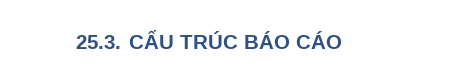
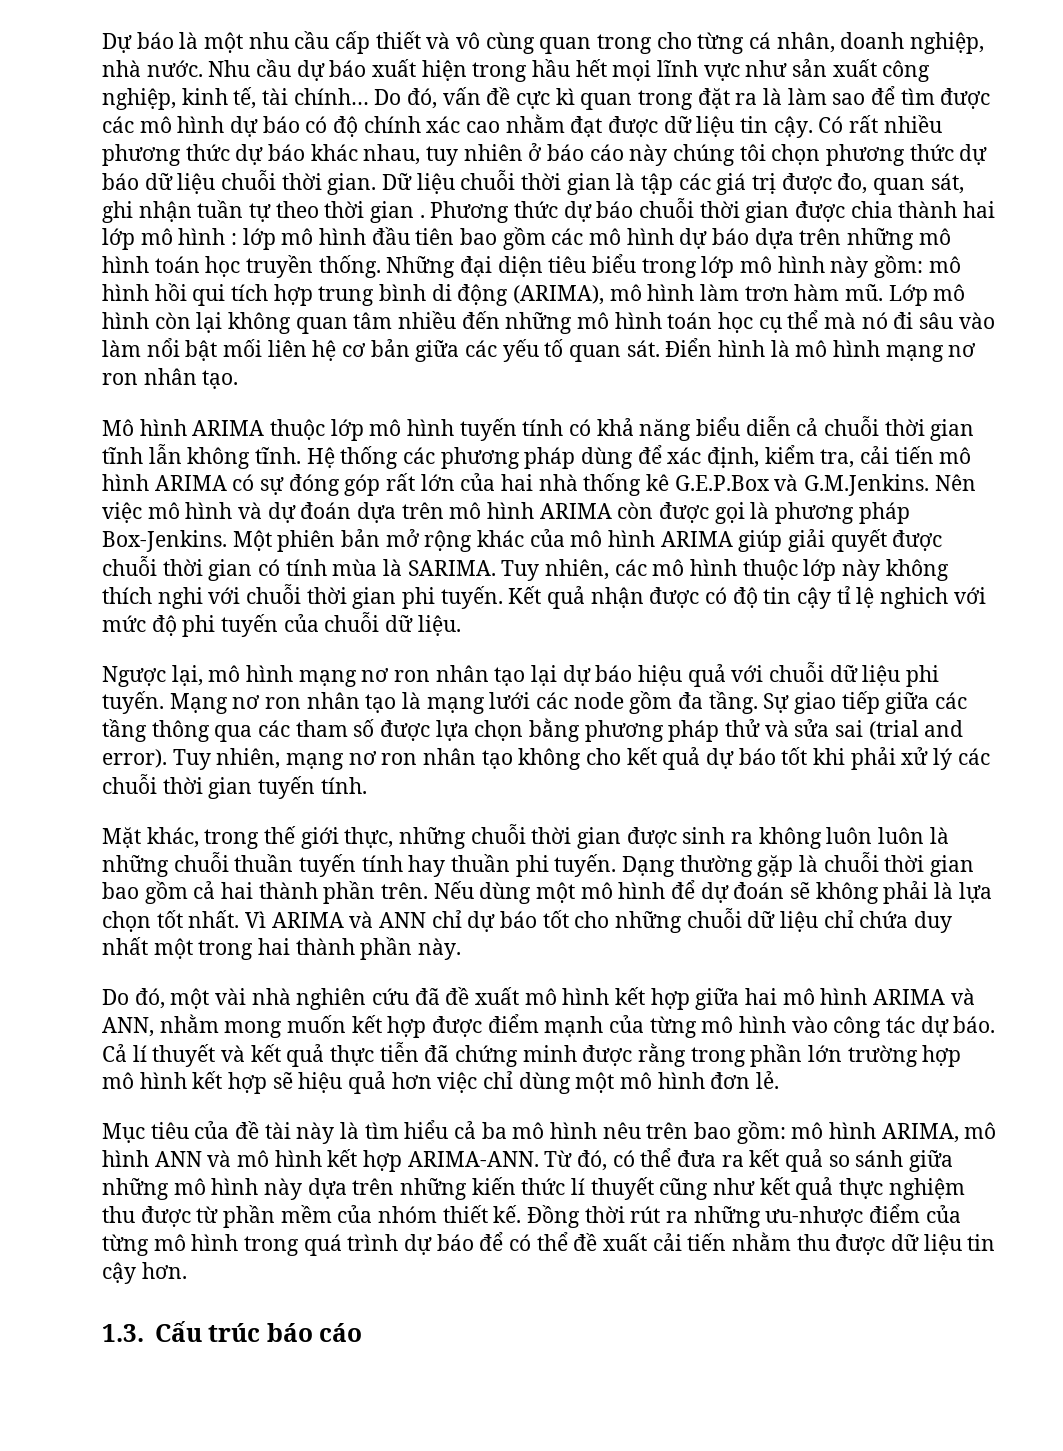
- 25.3. CẤU TRÚC BÁO CÁO
+ Dự báo là một nhu cầu cấp thiết và vô cùng quan trong cho từng cá nhân, doanh nghiệp, nhà nước. Nhu cầu dự báo xuất hiện trong hầu hết mọi lĩnh vực như sản xuất công nghiệp, kinh tế, tài chính… Do đó, vấn đề cực kì quan trong đặt ra là làm sao để tìm được các mô hình dự báo có độ chính xác cao nhằm đạt được dữ liệu tin cậy. Có rất nhiều phương thức dự báo khác nhau, tuy nhiên ở báo cáo này chúng tôi chọn phương thức dự báo dữ liệu chuỗi thời gian. Dữ liệu chuỗi thời gian là tập các giá trị được đo, quan sát, ghi nhận tuần tự theo thời gian . Phương thức dự báo chuỗi thời gian được chia thành hai lớp mô hình : lớp mô hình đầu tiên bao gồm các mô hình dự báo dựa trên những mô hình toán học truyền thống. Những đại diện tiêu biểu trong lớp mô hình này gồm: mô hình hồi qui tích hợp trung bình di động (ARIMA), mô hình làm trơn hàm mũ. Lớp mô hình còn lại không quan tâm nhiều đến những mô hình toán học cụ thể mà nó đi sâu vào làm nổi bật mối liên hệ cơ bản giữa các yếu tố quan sát. Điển hình là mô hình mạng nơ ron nhân tạo.
+ Mô hình ARIMA thuộc lớp mô hình tuyến tính có khả năng biểu diễn cả chuỗi thời gian tĩnh lẫn không tĩnh. Hệ thống các phương pháp dùng để xác định, kiểm tra, cải tiến mô hình ARIMA có sự đóng góp rất lớn của hai nhà thống kê G.E.P.Box và G.M.Jenkins. Nên việc mô hình và dự đoán dựa trên mô hình ARIMA còn được gọi là phương pháp Box-Jenkins. Một phiên bản mở rộng khác của mô hình ARIMA giúp giải quyết được chuỗi thời gian có tính mùa là SARIMA. Tuy nhiên, các mô hình thuộc lớp này không thích nghi với chuỗi thời gian phi tuyến. Kết quả nhận được có độ tin cậy tỉ lệ nghich với mức độ phi tuyến của chuỗi dữ liệu.
+ Ngược lại, mô hình mạng nơ ron nhân tạo lại dự báo hiệu quả với chuỗi dữ liệu phi tuyến. Mạng nơ ron nhân tạo là mạng lưới các node gồm đa tầng. Sự giao tiếp giữa các tầng thông qua các tham số được lựa chọn bằng phương pháp thử và sửa sai (trial and error). Tuy nhiên, mạng nơ ron nhân tạo không cho kết quả dự báo tốt khi phải xử lý các chuỗi thời gian tuyến tính.
+ Mặt khác, trong thế giới thực, những chuỗi thời gian được sinh ra không luôn luôn là những chuỗi thuần tuyến tính hay thuần phi tuyến. Dạng thường gặp là chuỗi thời gian bao gồm cả hai thành phần trên. Nếu dùng một mô hình để dự đoán sẽ không phải là lựa chọn tốt nhất. Vì ARIMA và ANN chỉ dự báo tốt cho những chuỗi dữ liệu chỉ chứa duy nhất một trong hai thành phần này.
+ Do đó, một vài nhà nghiên cứu đã đề xuất mô hình kết hợp giữa hai mô hình ARIMA và ANN, nhằm mong muốn kết hợp được điểm mạnh của từng mô hình vào công tác dự báo. Cả lí thuyết và kết quả thực tiễn đã chứng minh được rằng trong phần lớn trường hợp mô hình kết hợp sẽ hiệu quả hơn việc chỉ dùng một mô hình đơn lẻ.
+ Mục tiêu của đề tài này là tìm hiểu cả ba mô hình nêu trên bao gồm: mô hình ARIMA, mô hình ANN và mô hình kết hợp ARIMA-ANN. Từ đó, có thể đưa ra kết quả so sánh giữa những mô hình này dựa trên những kiến thức lí thuyết cũng như kết quả thực nghiệm thu được từ phần mềm của nhóm thiết kế. Đồng thời rút ra những ưu-nhược điểm của từng mô hình trong quá trình dự báo để có thể đề xuất cải tiến nhằm thu được dữ liệu tin cậy hơn.
+ 1.3. Cấu trúc báo cáo

